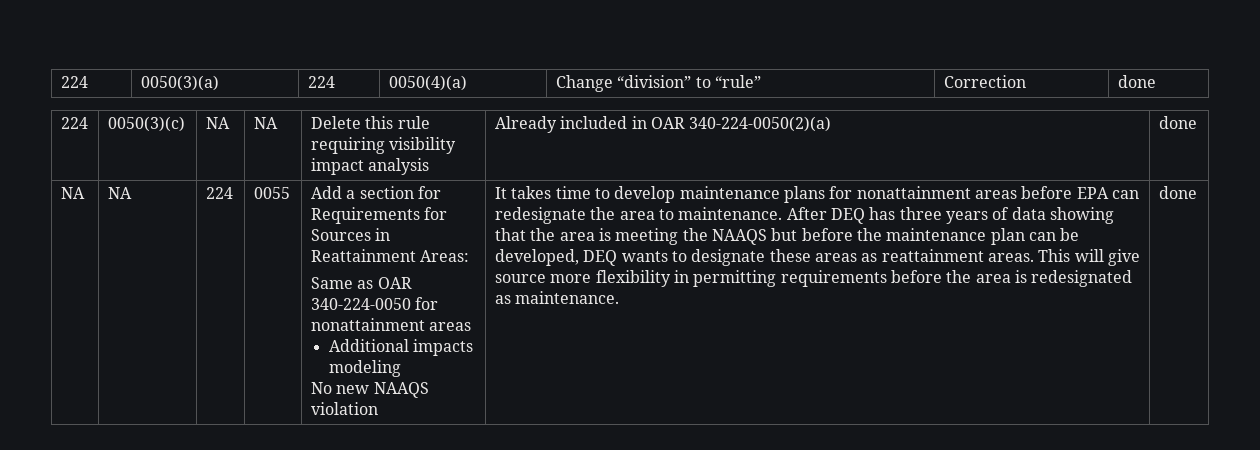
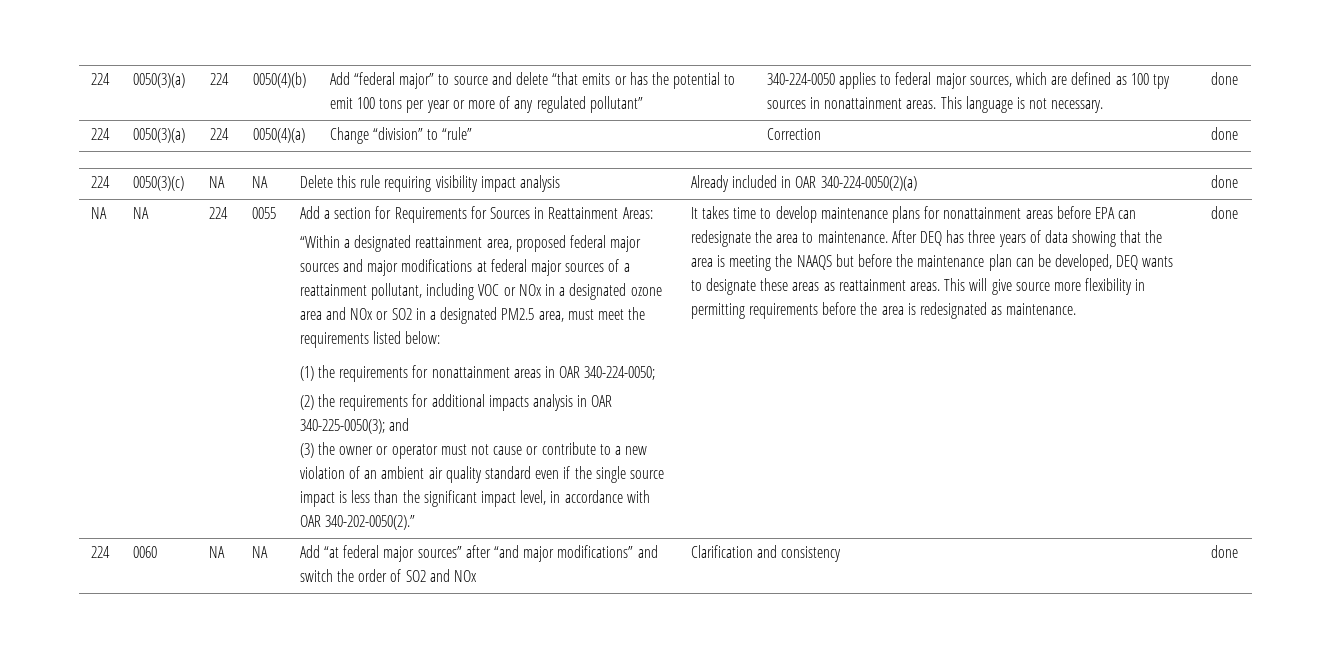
+ 224 | 0050(3)(a) | 224 | 0050(4)(b) | Add “federal major” to source and delete “that emits or has the potential to emit 100 tons per year or more of any regulated pollutant” | 340-224-0050 applies to federal major sources, which are defined as 100 tpy sources in nonattainment areas. This language is not necessary. | done
- Same as OAR 340-224-0050 for nonattainment areas
- Additional impacts modeling
- No new NAAQS violation
+ “Within a designated reattainment area, proposed federal major sources and major modifications at federal major sources of a reattainment pollutant, including VOC or NOx in a designated ozone area and NOx or SO2 in a designated PM2.5 area, must meet the requirements listed below:
+ (1) the requirements for nonattainment areas in OAR 340-224-0050;
+ (2) the requirements for additional impacts analysis in OAR 340-225-0050(3); and
+ (3) the owner or operator must not cause or contribute to a new violation of an ambient air quality standard even if the single source impact is less than the significant impact level, in accordance with OAR 340-202-0050(2).”
+ 224 | 0060 | NA | NA | Add “at federal major sources” after “and major modifications” and switch the order of SO2 and NOx | Clarification and consistency | done

